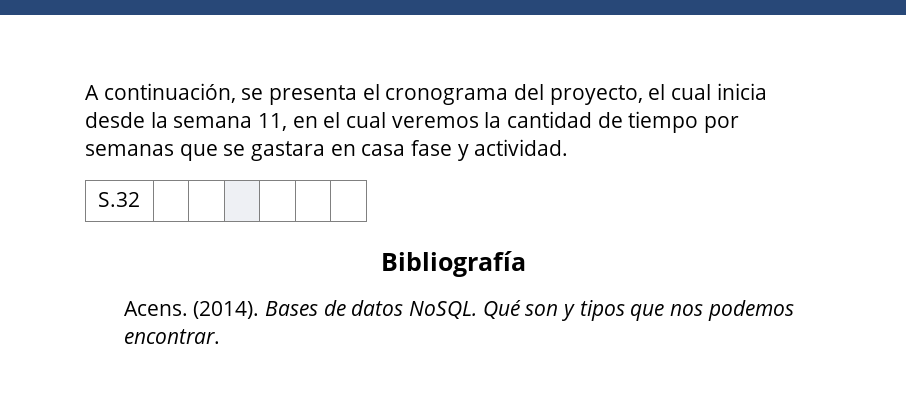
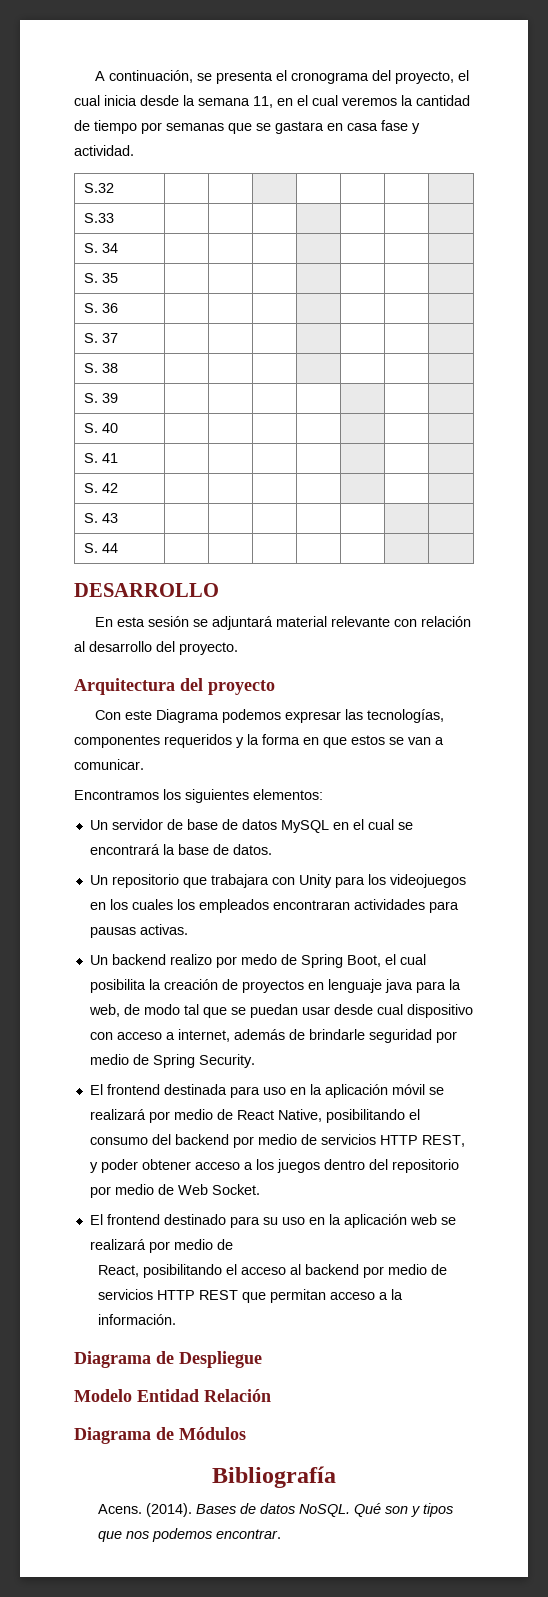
- S.32 | | | | | |
+ S.32 | | | | | | |
+ S.33 | | | | | | |
+ S. 34 | | | | | | |
+ S. 35 | | | | | | |
+ S. 36 | | | | | | |
+ S. 37 | | | | | | |
+ S. 38 | | | | | | |
+ S. 39 | | | | | | |
+ S. 40 | | | | | | |
+ S. 41 | | | | | | |
+ S. 42 | | | | | | |
+ S. 43 | | | | | | |
+ S. 44 | | | | | | |
+ DESARROLLO
+ En esta sesión se adjuntará material relevante con relación al desarrollo del proyecto.
+ Arquitectura del proyecto
+ Con este Diagrama podemos expresar las tecnologías, componentes requeridos y la forma en que estos se van a comunicar.
+ Encontramos los siguientes elementos:
+ Un servidor de base de datos MySQL en el cual se encontrará la base de datos.
+ Un repositorio que trabajara con Unity para los videojuegos en los cuales los empleados encontraran actividades para pausas activas.
+ Un backend realizo por medo de Spring Boot, el cual posibilita la creación de proyectos en lenguaje java para la web, de modo tal que se puedan usar desde cual dispositivo con acceso a internet, además de brindarle seguridad por medio de Spring Security.
+ El frontend destinada para uso en la aplicación móvil se realizará por medio de React Native, posibilitando el consumo del backend por medio de servicios HTTP REST, y poder obtener acceso a los juegos dentro del repositorio por medio de Web Socket.
+ El frontend destinado para su uso en la aplicación web se realizará por medio de
+ React, posibilitando el acceso al backend por medio de servicios HTTP REST que permitan acceso a la información.
+ Diagrama de Despliegue
+ Modelo Entidad Relación
+ Diagrama de Módulos

